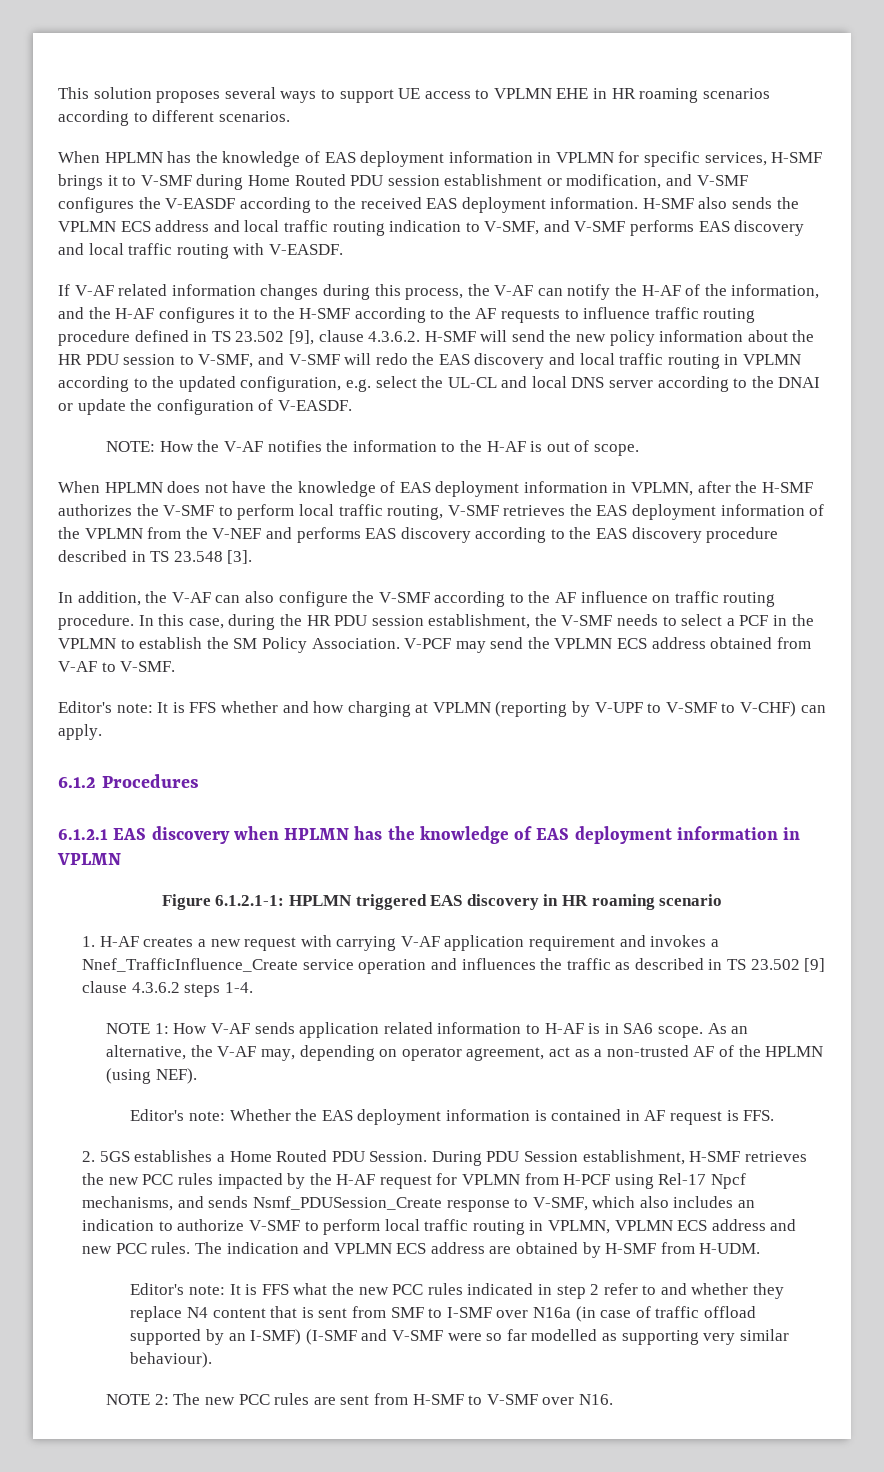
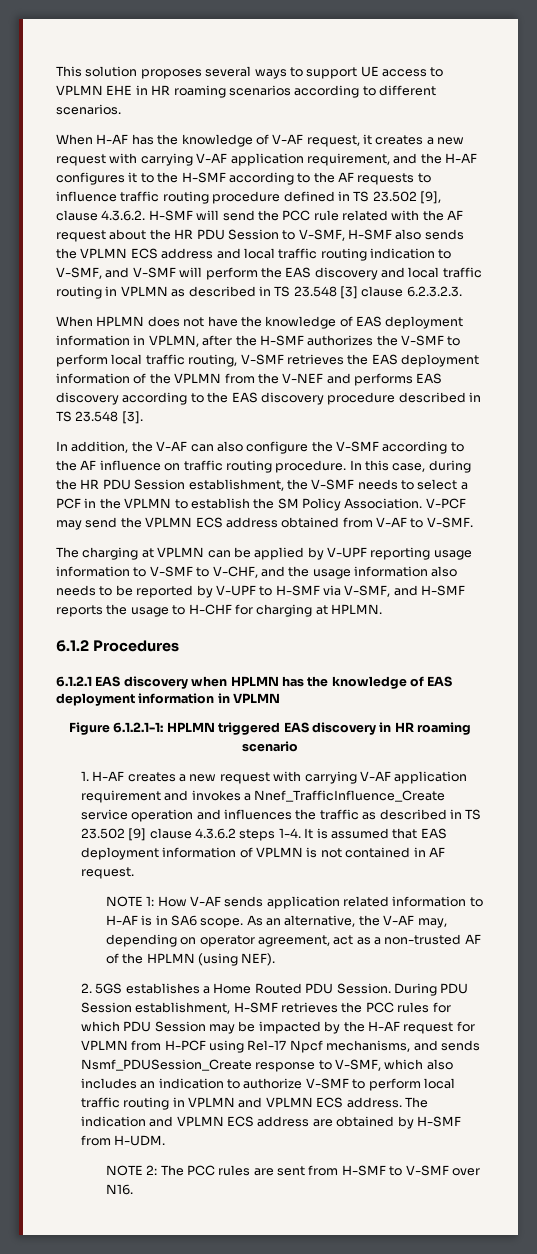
- When HPLMN has the knowledge of EAS deployment information in VPLMN for specific services, H-SMF brings it to V-SMF during Home Routed PDU session establishment or modification, and V-SMF configures the V-EASDF according to the received EAS deployment information. H-SMF also sends the VPLMN ECS address and local traffic routing indication to V-SMF, and V-SMF performs EAS discovery and local traffic routing with V-EASDF.
- If V-AF related information changes during this process, the V-AF can notify the H-AF of the information, and the H-AF configures it to the H-SMF according to the AF requests to influence traffic routing procedure defined in TS 23.502 [9], clause 4.3.6.2. H-SMF will send the new policy information about the HR PDU session to V-SMF, and V-SMF will redo the EAS discovery and local traffic routing in VPLMN according to the updated configuration, e.g. select the UL-CL and local DNS server according to the DNAI or update the configuration of V-EASDF.
- NOTE: How the V-AF notifies the information to the H-AF is out of scope.
+ When H-AF has the knowledge of V-AF request, it creates a new request with carrying V-AF application requirement, and the H-AF configures it to the H-SMF according to the AF requests to influence traffic routing procedure defined in TS 23.502 [9], clause 4.3.6.2. H-SMF will send the PCC rule related with the AF request about the HR PDU Session to V-SMF, H-SMF also sends the VPLMN ECS address and local traffic routing indication to V-SMF, and V-SMF will perform the EAS discovery and local traffic routing in VPLMN as described in TS 23.548 [3] clause 6.2.3.2.3.
- In this case, during the HR PDU session establishment, the V-SMF needs to select a PCF in the VPLMN to establish the SM Policy Association.
+ In this case, during the HR PDU Session establishment, the V-SMF needs to select a PCF in the VPLMN to establish the SM Policy Association.
- Editor's note: It is FFS whether and how charging at VPLMN (reporting by V-UPF to V-SMF to V-CHF) can apply.
+ The charging at VPLMN can be applied by V-UPF reporting usage information to V-SMF to V-CHF, and the usage information also needs to be reported by V-UPF to H-SMF via V-SMF, and H-SMF reports the usage to H-CHF for charging at HPLMN.
+ It is assumed that EAS deployment information of VPLMN is not contained in AF request.
- Editor's note: Whether the EAS deployment information is contained in AF request is FFS.
- During PDU Session establishment, H-SMF retrieves the new PCC rules impacted by the H-AF request for VPLMN from H-PCF using Rel-17 Npcf mechanisms, and sends Nsmf_PDUSession_Create response to V-SMF, which also includes an indication to authorize V-SMF to perform local traffic routing in VPLMN, VPLMN ECS address and new PCC rules.
+ During PDU Session establishment, H-SMF retrieves the PCC rules for which PDU Session may be impacted by the H-AF request for VPLMN from H-PCF using Rel-17 Npcf mechanisms, and sends Nsmf_PDUSession_Create response to V-SMF, which also includes an indication to authorize V-SMF to perform local traffic routing in VPLMN and VPLMN ECS address.
- Editor's note: It is FFS what the new PCC rules indicated in step 2 refer to and whether they replace N4 content that is sent from SMF to I-SMF over N16a (in case of traffic offload supported by an I-SMF) (I-SMF and V-SMF were so far modelled as supporting very similar behaviour).
- NOTE 2: The new PCC rules are sent from H-SMF to V-SMF over N16.
+ NOTE 2: The PCC rules are sent from H-SMF to V-SMF over N16.

